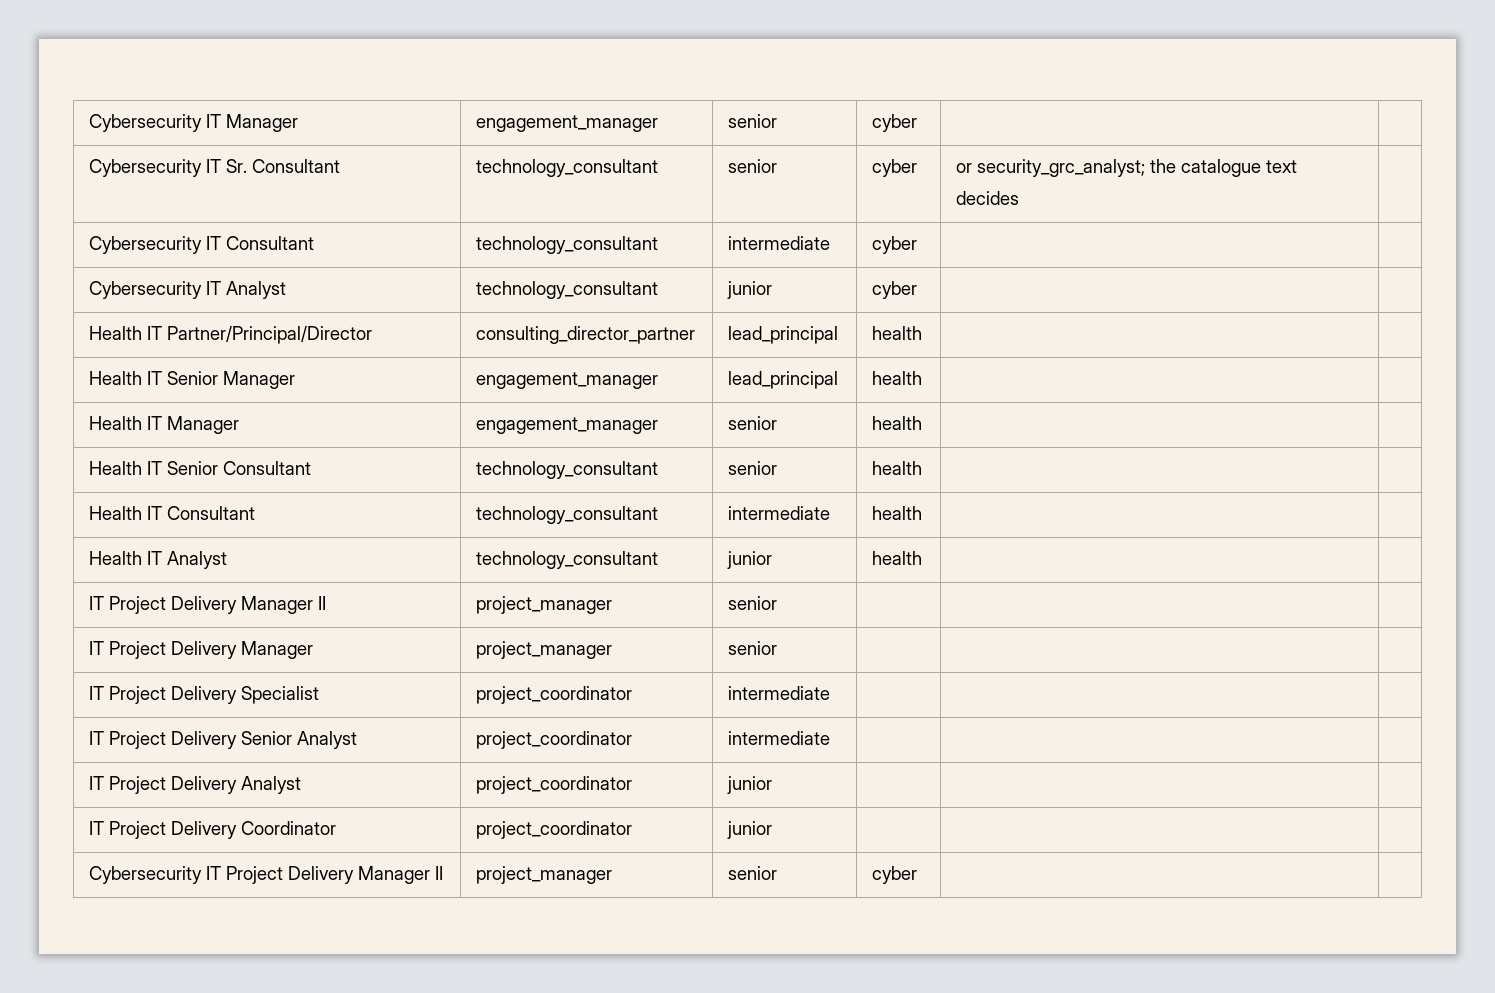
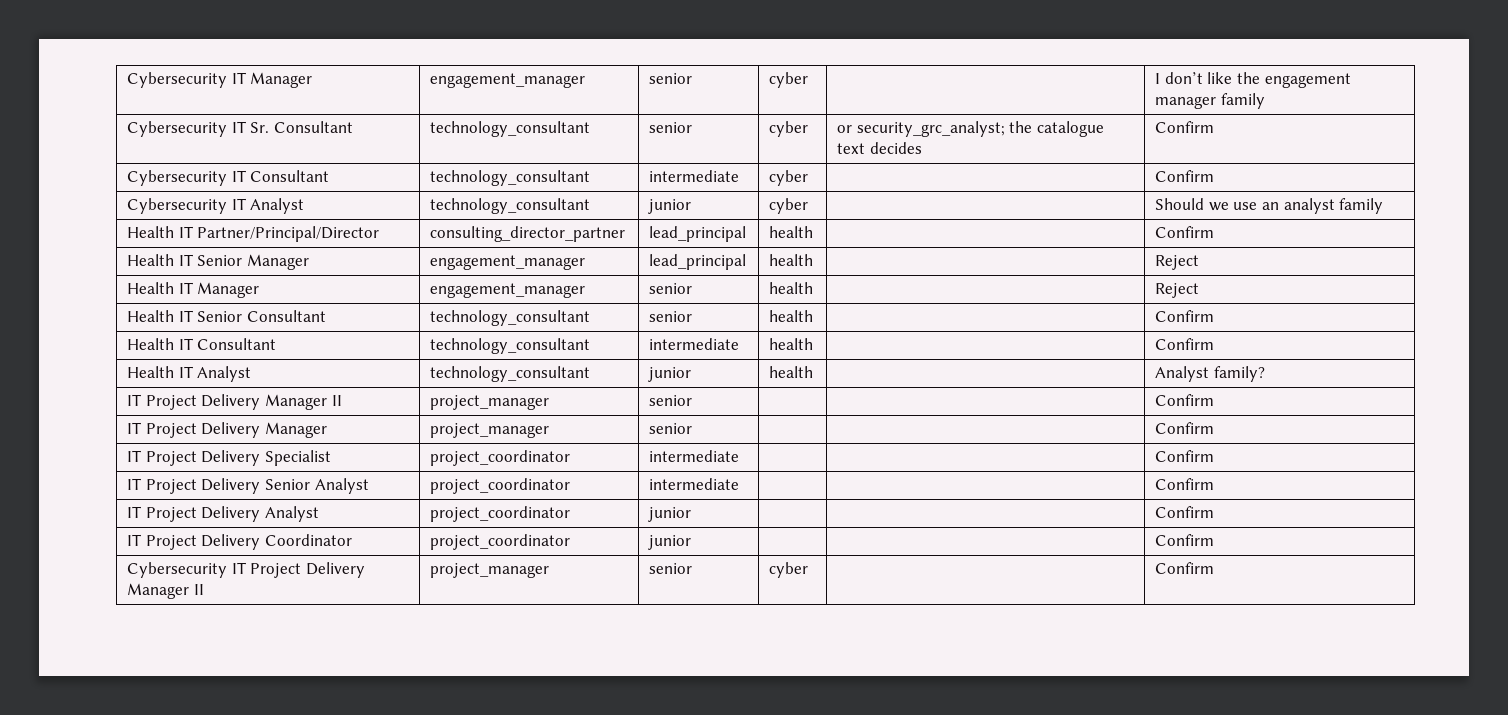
- Cybersecurity IT Manager | engagement_manager | senior | cyber | |
+ Cybersecurity IT Manager | engagement_manager | senior | cyber | | I don’t like the engagement manager family
- Cybersecurity IT Sr. Consultant | technology_consultant | senior | cyber | or security_grc_analyst; the catalogue text decides |
+ Cybersecurity IT Sr. Consultant | technology_consultant | senior | cyber | or security_grc_analyst; the catalogue text decides | Confirm
- Cybersecurity IT Consultant | technology_consultant | intermediate | cyber | |
+ Cybersecurity IT Consultant | technology_consultant | intermediate | cyber | | Confirm
- Cybersecurity IT Analyst | technology_consultant | junior | cyber | |
+ Cybersecurity IT Analyst | technology_consultant | junior | cyber | | Should we use an analyst family
- Health IT Partner/Principal/Director | consulting_director_partner | lead_principal | health | |
+ Health IT Partner/Principal/Director | consulting_director_partner | lead_principal | health | | Confirm
- Health IT Senior Manager | engagement_manager | lead_principal | health | |
+ Health IT Senior Manager | engagement_manager | lead_principal | health | | Reject
- Health IT Manager | engagement_manager | senior | health | |
+ Health IT Manager | engagement_manager | senior | health | | Reject
- Health IT Senior Consultant | technology_consultant | senior | health | |
+ Health IT Senior Consultant | technology_consultant | senior | health | | Confirm
- Health IT Consultant | technology_consultant | intermediate | health | |
+ Health IT Consultant | technology_consultant | intermediate | health | | Confirm
- Health IT Analyst | technology_consultant | junior | health | |
+ Health IT Analyst | technology_consultant | junior | health | | Analyst family?
- IT Project Delivery Manager II | project_manager | senior | | |
+ IT Project Delivery Manager II | project_manager | senior | | | Confirm
- IT Project Delivery Manager | project_manager | senior | | |
+ IT Project Delivery Manager | project_manager | senior | | | Confirm
- IT Project Delivery Specialist | project_coordinator | intermediate | | |
+ IT Project Delivery Specialist | project_coordinator | intermediate | | | Confirm
- IT Project Delivery Senior Analyst | project_coordinator | intermediate | | |
+ IT Project Delivery Senior Analyst | project_coordinator | intermediate | | | Confirm
- IT Project Delivery Analyst | project_coordinator | junior | | |
+ IT Project Delivery Analyst | project_coordinator | junior | | | Confirm
- IT Project Delivery Coordinator | project_coordinator | junior | | |
+ IT Project Delivery Coordinator | project_coordinator | junior | | | Confirm
- Cybersecurity IT Project Delivery Manager II | project_manager | senior | cyber | |
+ Cybersecurity IT Project Delivery Manager II | project_manager | senior | cyber | | Confirm

